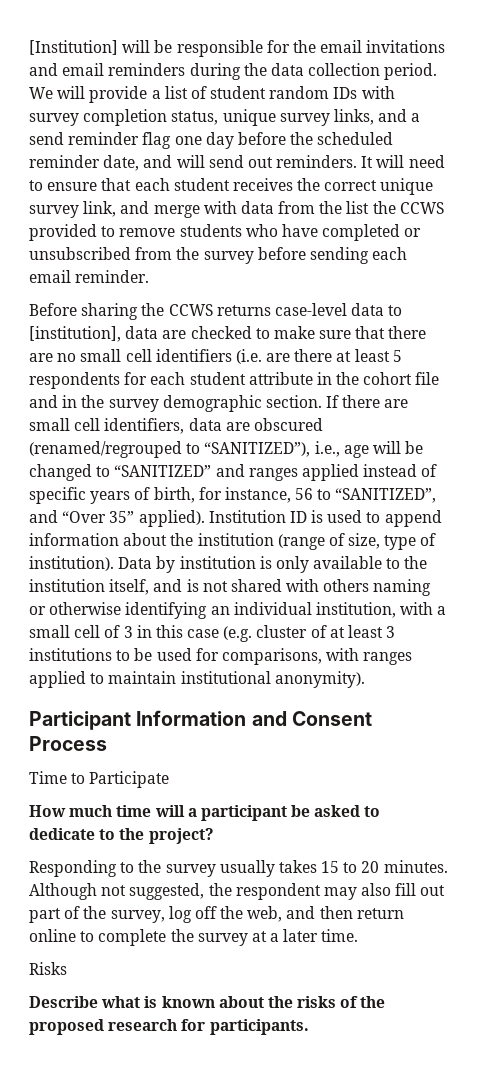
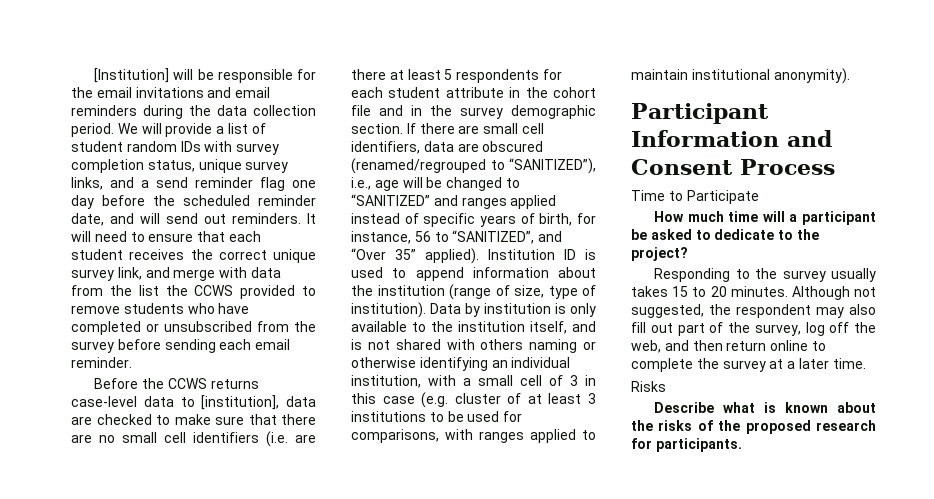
- Before sharing the CCWS returns case-level data to [institution], data are checked to make sure that there are no small cell identifiers (i.e. are there at least 5 respondents for each student attribute in the cohort file and in the survey demographic section.
+ Before the CCWS returns case-level data to [institution], data are checked to make sure that there are no small cell identifiers (i.e. are there at least 5 respondents for each student attribute in the cohort file and in the survey demographic section.

